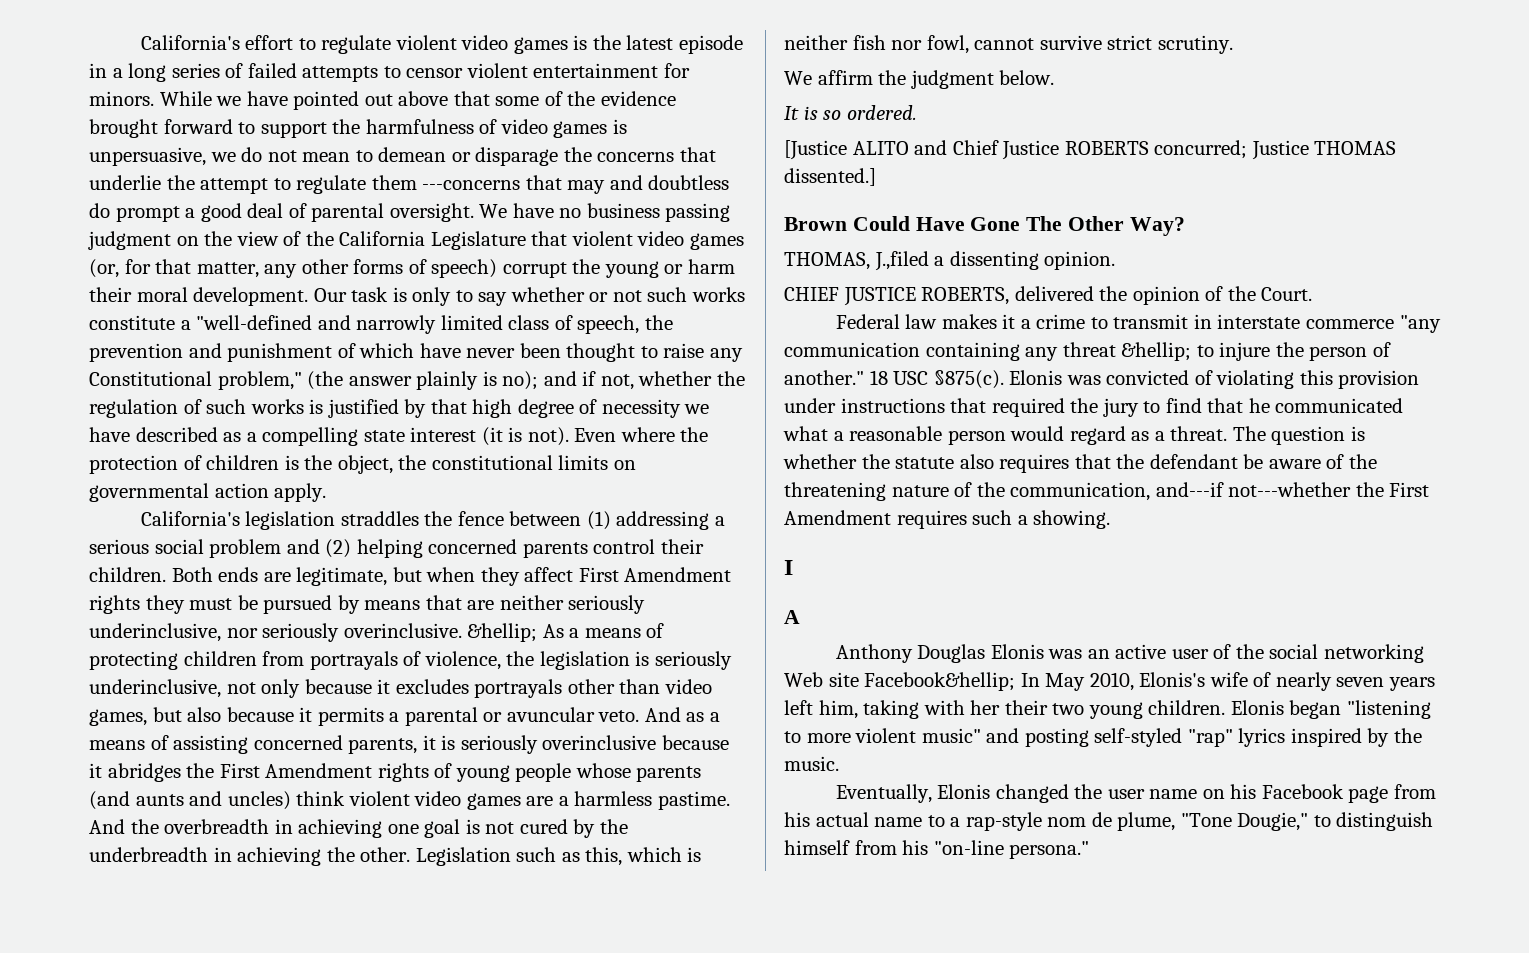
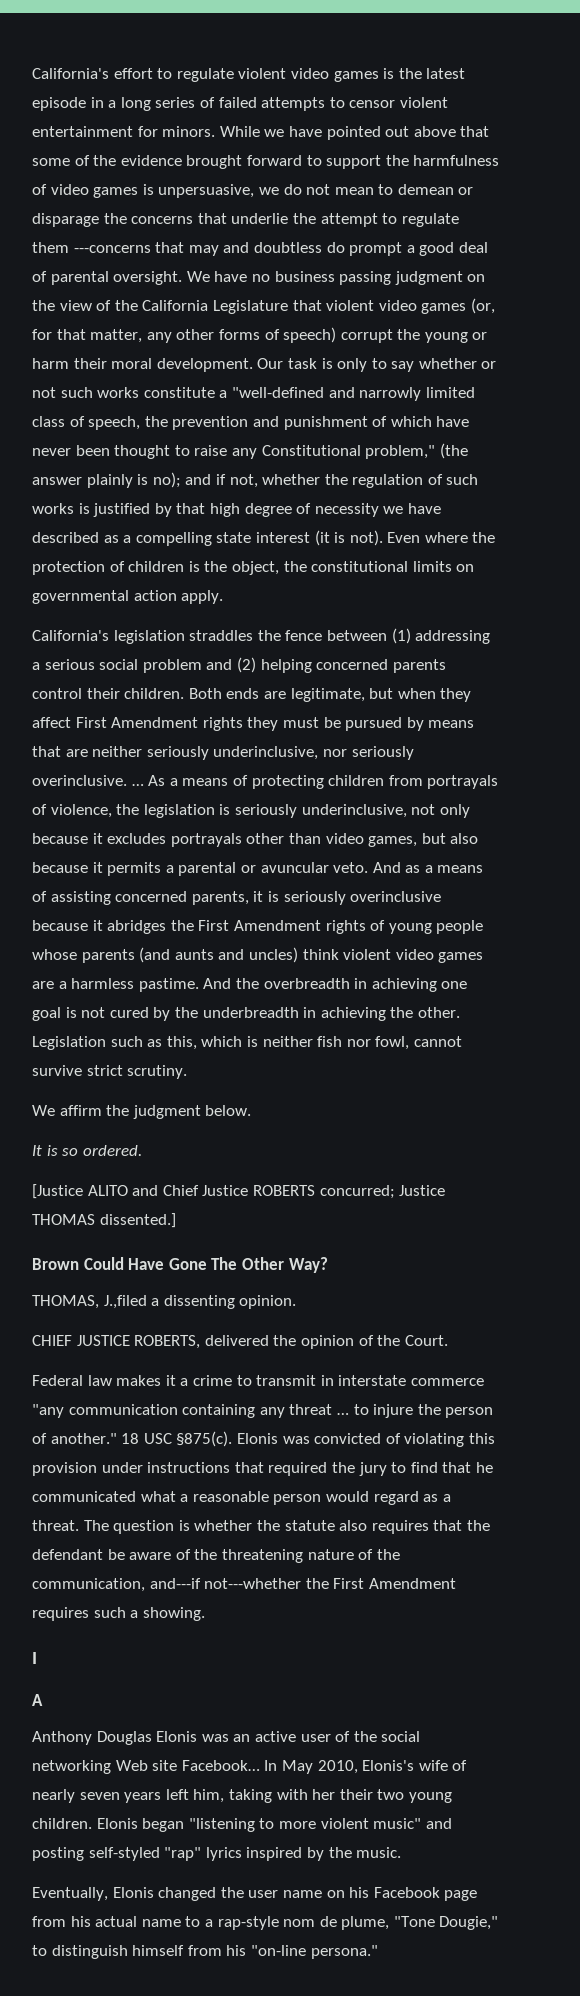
- &hellip; As a means of protecting children from portrayals of violence, the legislation is seriously underinclusive, not only because it excludes portrayals other than video games, but also because it permits a parental or avuncular veto.
+ … As a means of protecting children from portrayals of violence, the legislation is seriously underinclusive, not only because it excludes portrayals other than video games, but also because it permits a parental or avuncular veto.
- Federal law makes it a crime to transmit in interstate commerce "any communication containing any threat &hellip; to injure the person of another."
+ Federal law makes it a crime to transmit in interstate commerce "any communication containing any threat … to injure the person of another."
- Anthony Douglas Elonis was an active user of the social networking Web site Facebook&hellip; In May 2010, Elonis's wife of nearly seven years left him, taking with her their two young children.
+ Anthony Douglas Elonis was an active user of the social networking Web site Facebook… In May 2010, Elonis's wife of nearly seven years left him, taking with her their two young children.

